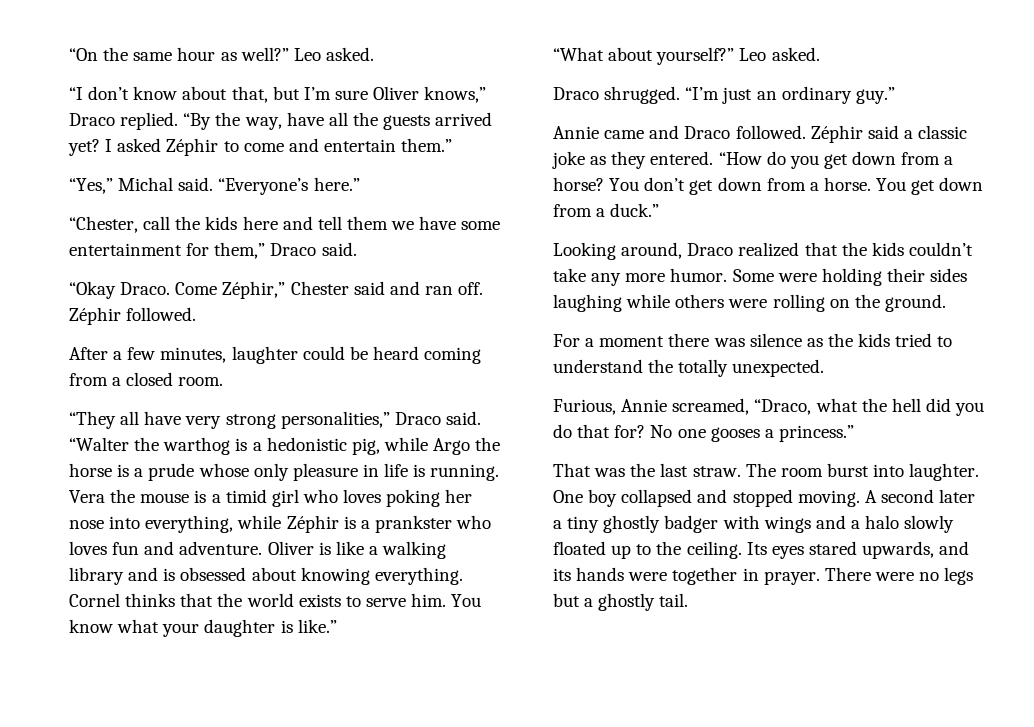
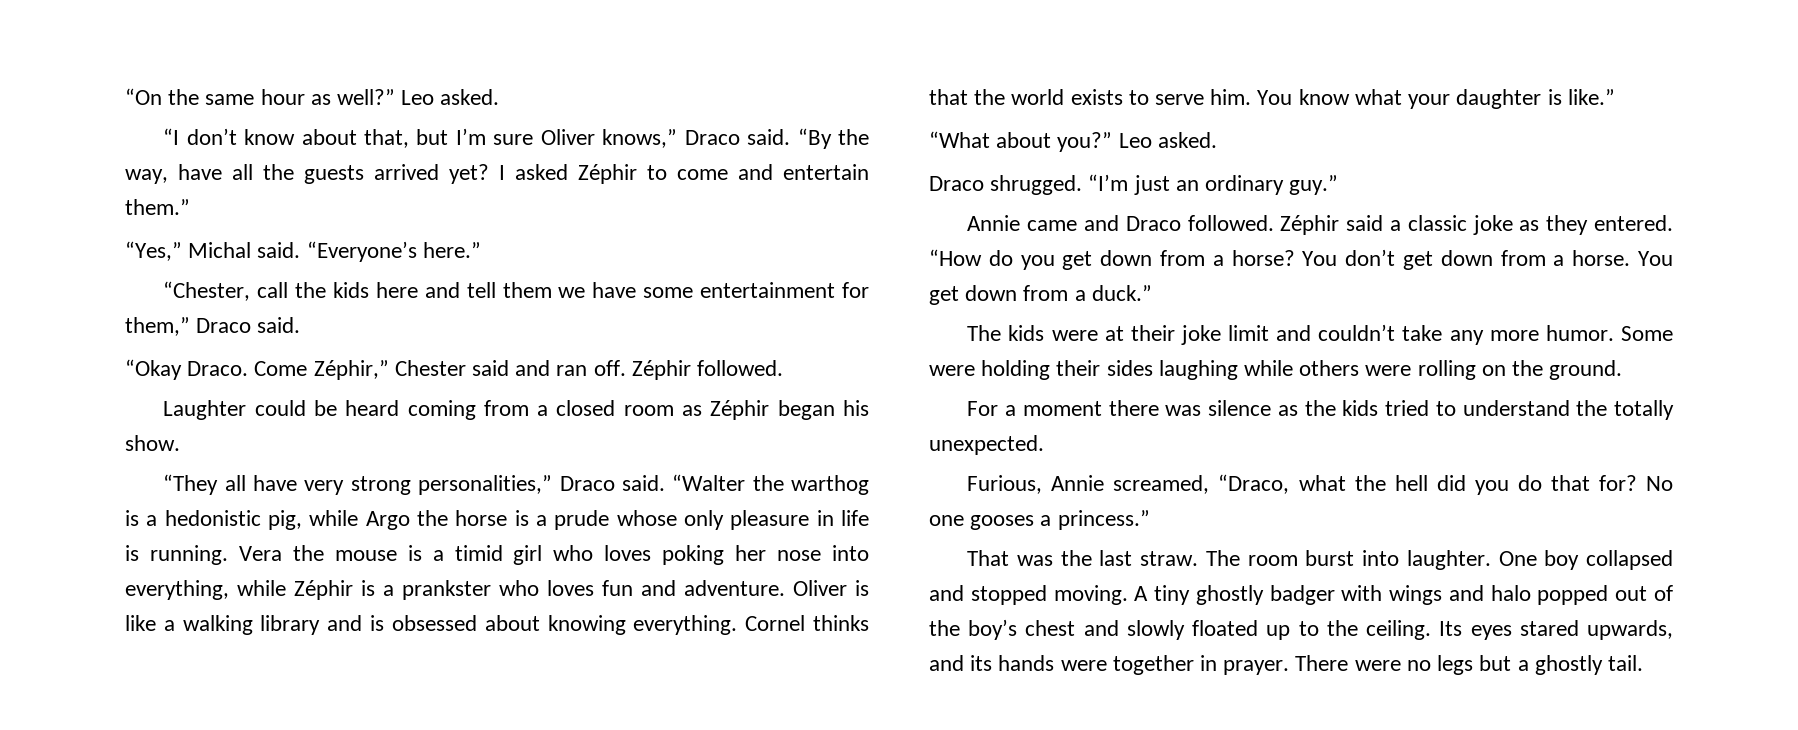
- “I don’t know about that, but I’m sure Oliver knows,” Draco replied.
+ “I don’t know about that, but I’m sure Oliver knows,” Draco said.
- After a few minutes, laughter could be heard coming from a closed room.
+ Laughter could be heard coming from a closed room as Zéphir began his show.
- “What about yourself?”
+ “What about you?”
- Looking around, Draco realized that the kids couldn’t take any more humor.
+ The kids were at their joke limit and couldn’t take any more humor.
- A second later a tiny ghostly badger with wings and a halo slowly floated up to the ceiling.
+ A tiny ghostly badger with wings and halo popped out of the boy’s chest and slowly floated up to the ceiling.

